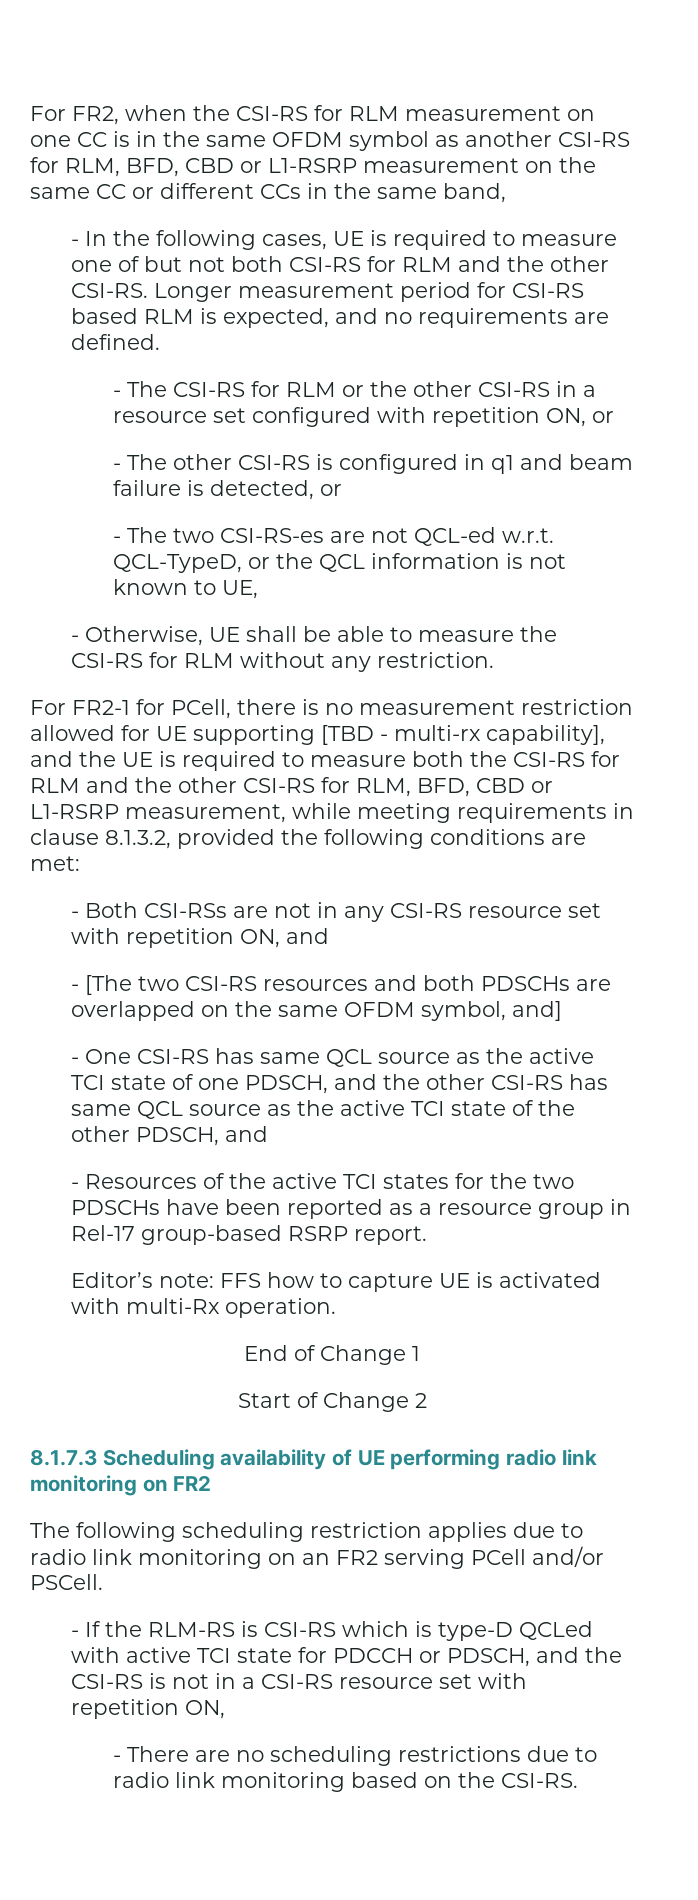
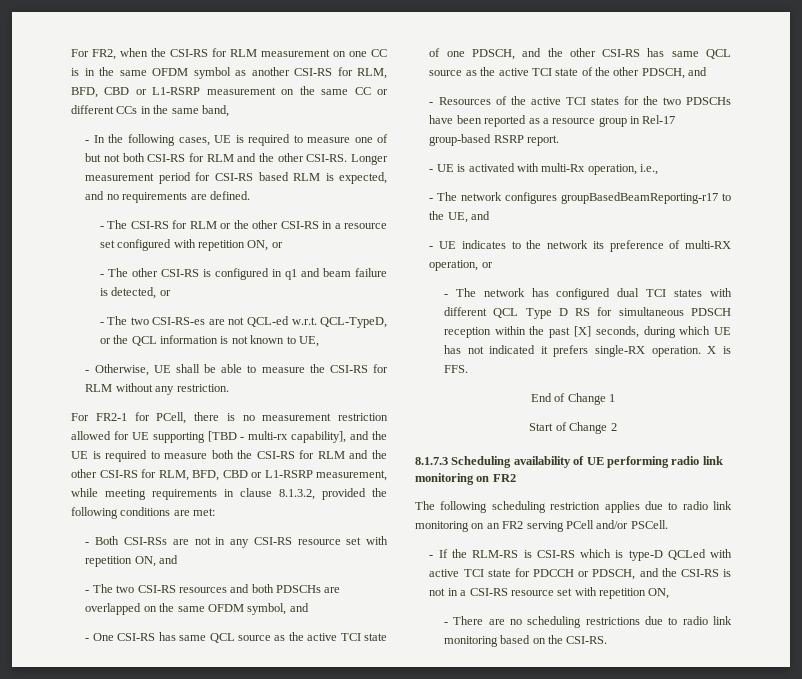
- - [The two CSI-RS resources and both PDSCHs are overlapped on the same OFDM symbol, and]
+ - The two CSI-RS resources and both PDSCHs are overlapped on the same OFDM symbol, and
- Editor’s note: FFS how to capture UE is activated with multi-Rx operation.
+ - UE is activated with multi-Rx operation, i.e.,
+ - The network configures groupBasedBeamReporting-r17 to the UE, and
+ - UE indicates to the network its preference of multi-RX operation, or
+ - The network has configured dual TCI states with different QCL Type D RS for simultaneous PDSCH reception within the past [X] seconds, during which UE has not indicated it prefers single-RX operation. X is FFS.

